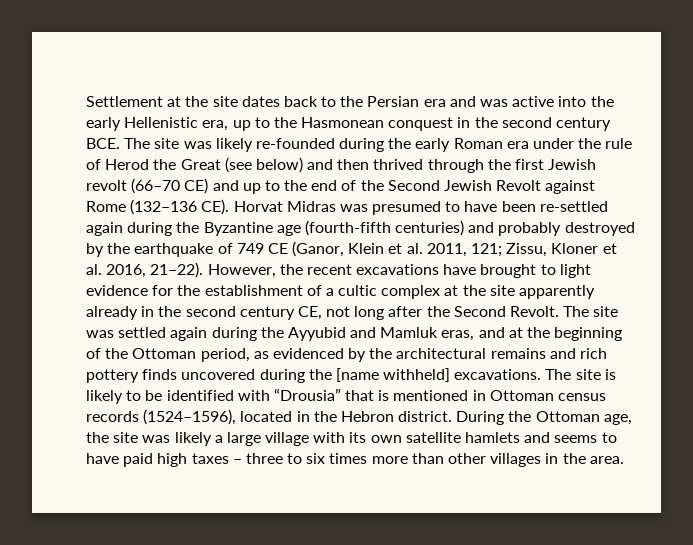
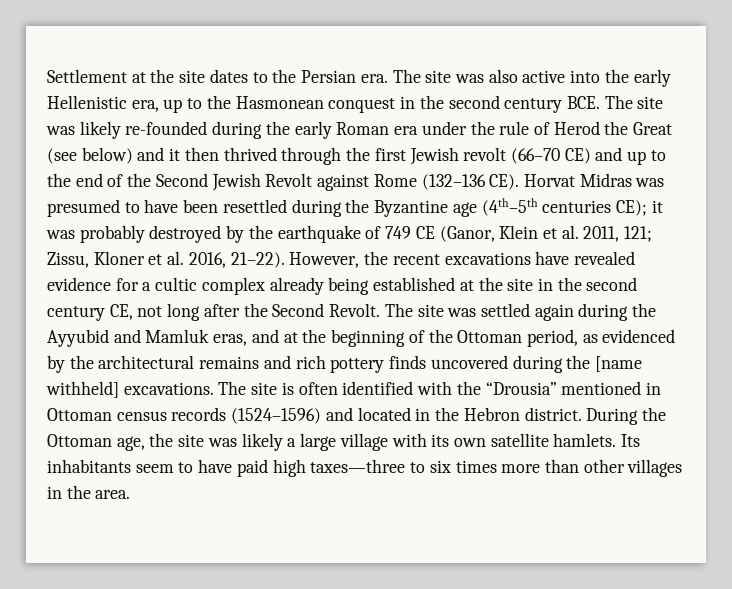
- Settlement at the site dates back to the Persian era and was active into the early Hellenistic era, up to the Hasmonean conquest in the second century BCE. The site was likely re-founded during the early Roman era under the rule of Herod the Great (see below) and then thrived through the first Jewish revolt (66–70 CE) and up to the end of the Second Jewish Revolt against Rome (132–136 CE). Horvat Midras was presumed to have been re-settled again during the Byzantine age (fourth-fifth centuries) and probably destroyed by the earthquake of 749 CE (Ganor, Klein et al. 2011, 121;
+ Settlement at the site dates to the Persian era. The site was also active into the early Hellenistic era, up to the Hasmonean conquest in the second century BCE. The site was likely re-founded during the early Roman era under the rule of Herod the Great (see below) and it then thrived through the first Jewish revolt (66–70 CE) and up to the end of the Second Jewish Revolt against Rome (132–136 CE). Horvat Midras was presumed to have been resettled during the Byzantine age (4th–5th centuries CE); it was probably destroyed by the earthquake of 749 CE (Ganor, Klein et al. 2011, 121;
- However, the recent excavations have brought to light evidence for the establishment of a cultic complex at the site apparently already in the second century CE, not long after the Second Revolt.
+ However, the recent excavations have revealed evidence for a cultic complex already being established at the site in the second century CE, not long after the Second Revolt.
- The site is likely to be identified with “Drousia” that is mentioned in Ottoman census records (1524–1596), located in the Hebron district.
+ The site is often identified with the “Drousia” mentioned in Ottoman census records (1524–1596) and located in the Hebron district.
- During the Ottoman age, the site was likely a large village with its own satellite hamlets and seems to have paid high taxes – three to six times more than other villages in the area.
+ During the Ottoman age, the site was likely a large village with its own satellite hamlets. Its inhabitants seem to have paid high taxes—three to six times more than other villages in the area.

